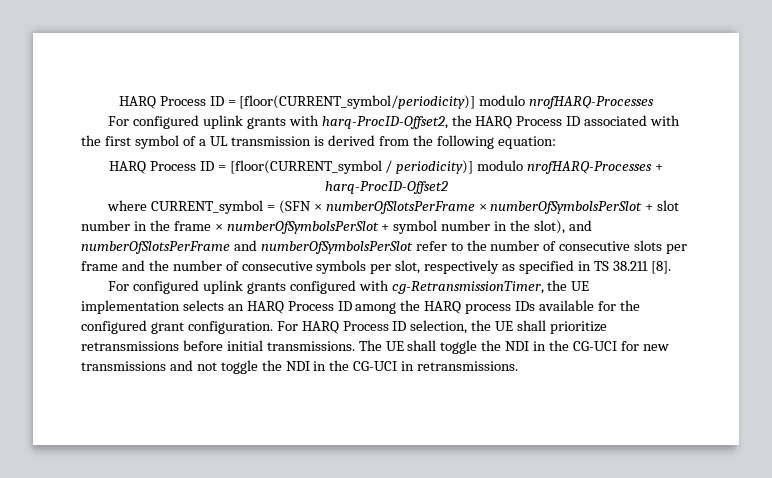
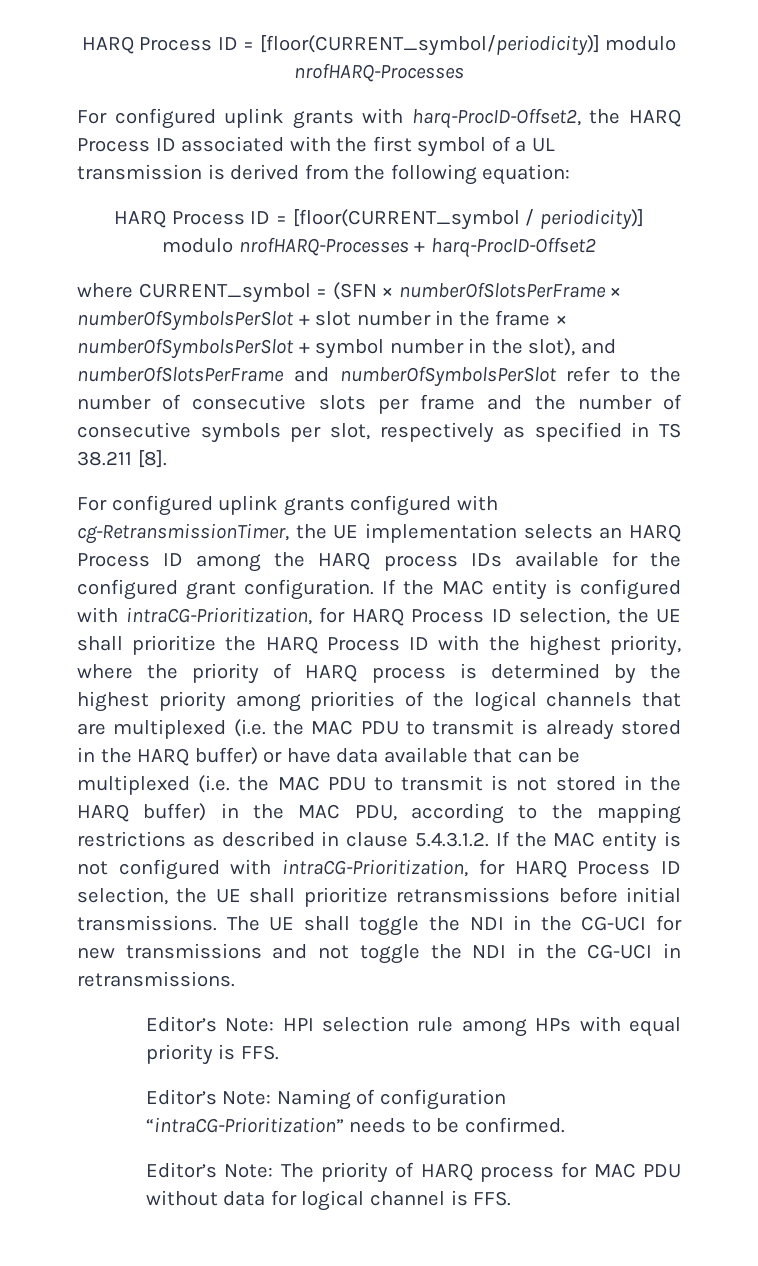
- For HARQ Process ID selection, the UE shall prioritize retransmissions before initial transmissions.
+ If the MAC entity is configured with intraCG-Prioritization, for HARQ Process ID selection, the UE shall prioritize the HARQ Process ID with the highest priority, where the priority of HARQ process is determined by the highest priority among priorities of the logical channels that are multiplexed (i.e. the MAC PDU to transmit is already stored in the HARQ buffer) or have data available that can be multiplexed (i.e. the MAC PDU to transmit is not stored in the HARQ buffer) in the MAC PDU, according to the mapping restrictions as described in clause 5.4.3.1.2. If the MAC entity is not configured with intraCG-Prioritization, for HARQ Process ID selection, the UE shall prioritize retransmissions before initial transmissions.
+ Editor’s Note: HPI selection rule among HPs with equal priority is FFS.
+ Editor’s Note: Naming of configuration “intraCG-Prioritization” needs to be confirmed.
+ Editor’s Note: The priority of HARQ process for MAC PDU without data for logical channel is FFS.

